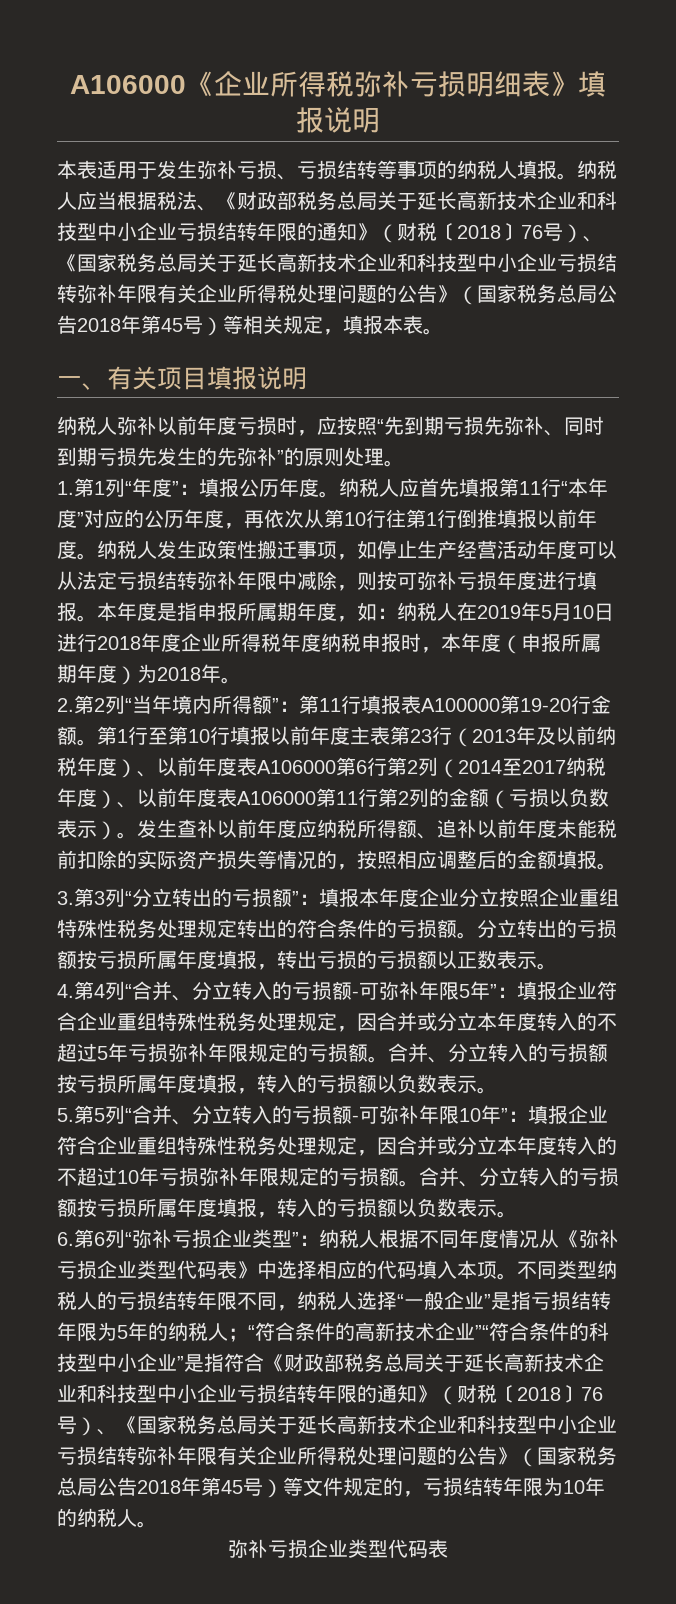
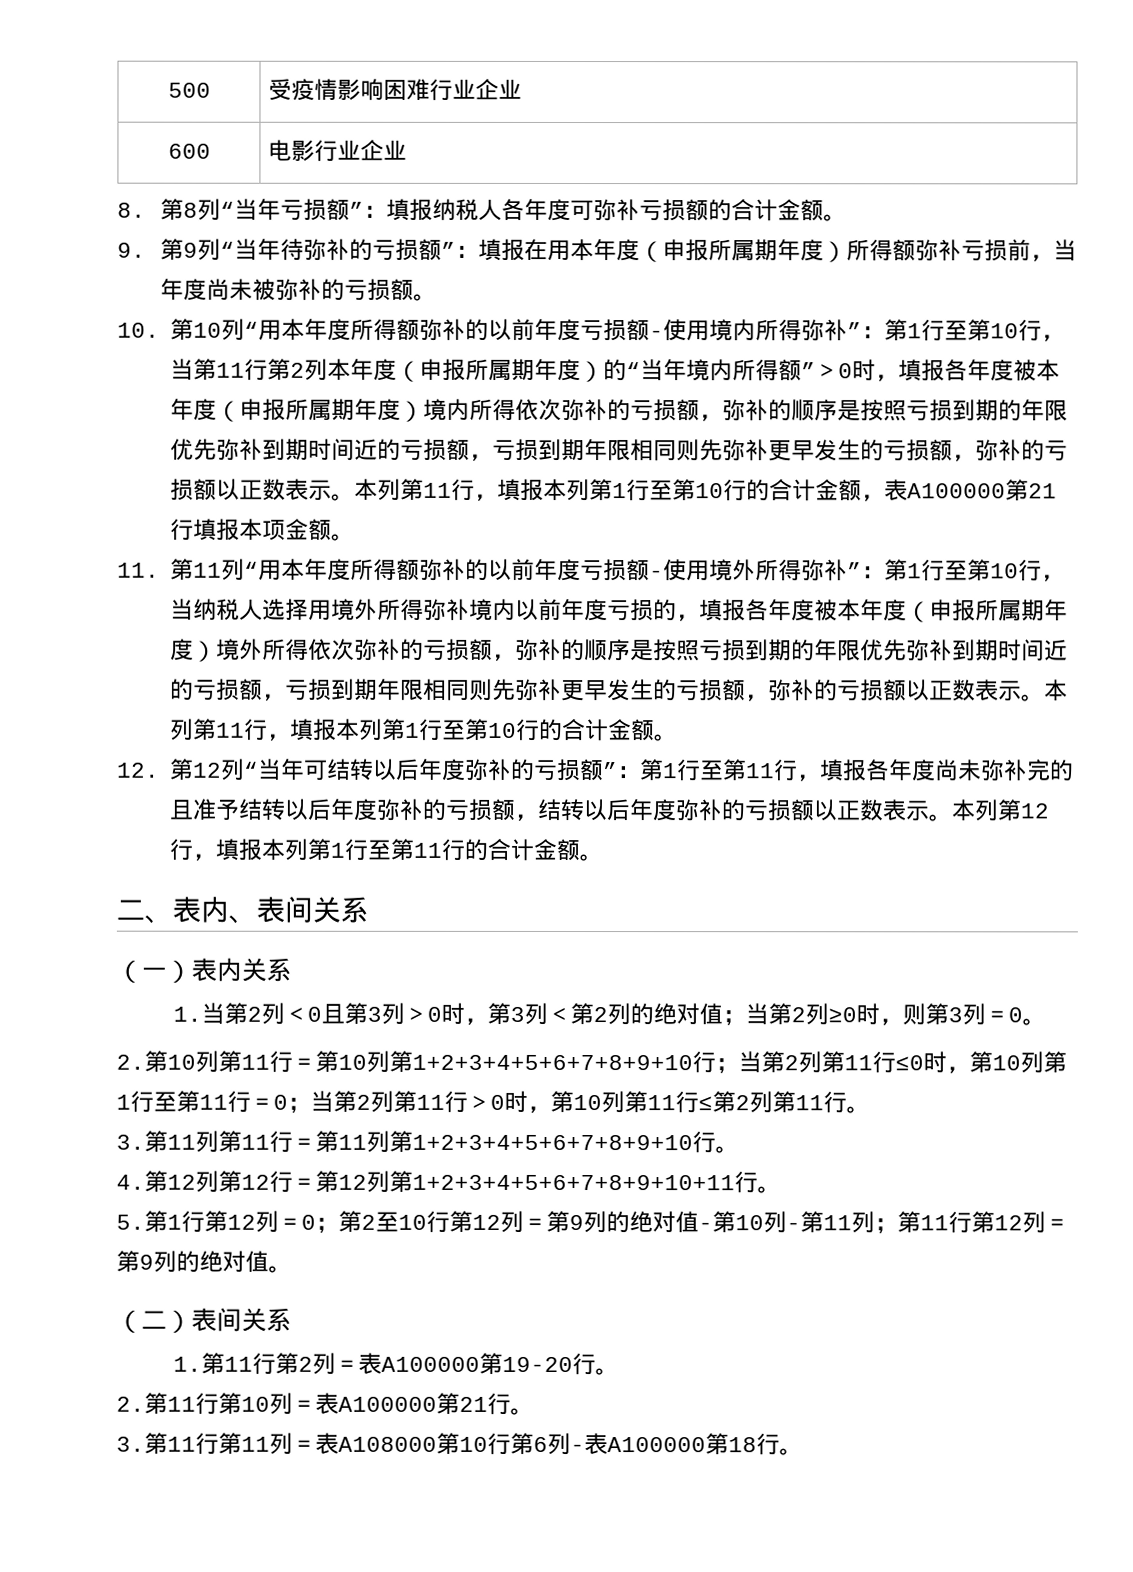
- A106000《企业所得税弥补亏损明细表》填报说明
- 本表适用于发生弥补亏损、亏损结转等事项的纳税人填报。纳税人应当根据税法、《财政部税务总局关于延长高新技术企业和科技型中小企业亏损结转年限的通知》（财税〔2018〕76号）、《国家税务总局关于延长高新技术企业和科技型中小企业亏损结转弥补年限有关企业所得税处理问题的公告》（国家税务总局公告2018年第45号）等相关规定，填报本表。
- 一、有关项目填报说明
- 纳税人弥补以前年度亏损时，应按照“先到期亏损先弥补、同时到期亏损先发生的先弥补”的原则处理。
- 1.第1列“年度”：填报公历年度。纳税人应首先填报第11行“本年度”对应的公历年度，再依次从第10行往第1行倒推填报以前年度。纳税人发生政策性搬迁事项，如停止生产经营活动年度可以从法定亏损结转弥补年限中减除，则按可弥补亏损年度进行填报。本年度是指申报所属期年度，如：纳税人在2019年5月10日进行2018年度企业所得税年度纳税申报时，本年度（申报所属期年度）为2018年。
- 2.第2列“当年境内所得额”：第11行填报表A100000第19-20行金额。第1行至第10行填报以前年度主表第23行（2013年及以前纳税年度）、以前年度表A106000第6行第2列（2014至2017纳税年度）、以前年度表A106000第11行第2列的金额（亏损以负数表示）。发生查补以前年度应纳税所得额、追补以前年度未能税前扣除的实际资产损失等情况的，按照相应调整后的金额填报。
- 3.第3列“分立转出的亏损额”：填报本年度企业分立按照企业重组特殊性税务处理规定转出的符合条件的亏损额。分立转出的亏损额按亏损所属年度填报，转出亏损的亏损额以正数表示。
- 4.第4列“合并、分立转入的亏损额-可弥补年限5年”：填报企业符合企业重组特殊性税务处理规定，因合并或分立本年度转入的不超过5年亏损弥补年限规定的亏损额。合并、分立转入的亏损额按亏损所属年度填报，转入的亏损额以负数表示。
- 5.第5列“合并、分立转入的亏损额-可弥补年限10年”：填报企业符合企业重组特殊性税务处理规定，因合并或分立本年度转入的不超过10年亏损弥补年限规定的亏损额。合并、分立转入的亏损额按亏损所属年度填报，转入的亏损额以负数表示。
- 6.第6列“弥补亏损企业类型”：纳税人根据不同年度情况从《弥补亏损企业类型代码表》中选择相应的代码填入本项。不同类型纳税人的亏损结转年限不同，纳税人选择“一般企业”是指亏损结转年限为5年的纳税人；“符合条件的高新技术企业”“符合条件的科技型中小企业”是指符合《财政部税务总局关于延长高新技术企业和科技型中小企业亏损结转年限的通知》（财税〔2018〕76号）、《国家税务总局关于延长高新技术企业和科技型中小企业亏损结转弥补年限有关企业所得税处理问题的公告》（国家税务总局公告2018年第45号）等文件规定的，亏损结转年限为10年的纳税人。
- 弥补亏损企业类型代码表
+ 500 | 受疫情影响困难行业企业
+ 600 | 电影行业企业
+ 8.第8列“当年亏损额”：填报纳税人各年度可弥补亏损额的合计金额。
+ 9.第9列“当年待弥补的亏损额”：填报在用本年度（申报所属期年度）所得额弥补亏损前，当年度尚未被弥补的亏损额。
+ 10.第10列“用本年度所得额弥补的以前年度亏损额-使用境内所得弥补”：第1行至第10行，当第11行第2列本年度（申报所属期年度）的“当年境内所得额”＞0时，填报各年度被本年度（申报所属期年度）境内所得依次弥补的亏损额，弥补的顺序是按照亏损到期的年限优先弥补到期时间近的亏损额，亏损到期年限相同则先弥补更早发生的亏损额，弥补的亏损额以正数表示。本列第11行，填报本列第1行至第10行的合计金额，表A100000第21行填报本项金额。
+ 11.第11列“用本年度所得额弥补的以前年度亏损额-使用境外所得弥补”：第1行至第10行，当纳税人选择用境外所得弥补境内以前年度亏损的，填报各年度被本年度（申报所属期年度）境外所得依次弥补的亏损额，弥补的顺序是按照亏损到期的年限优先弥补到期时间近的亏损额，亏损到期年限相同则先弥补更早发生的亏损额，弥补的亏损额以正数表示。本列第11行，填报本列第1行至第10行的合计金额。
+ 12.第12列“当年可结转以后年度弥补的亏损额”：第1行至第11行，填报各年度尚未弥补完的且准予结转以后年度弥补的亏损额，结转以后年度弥补的亏损额以正数表示。本列第12行，填报本列第1行至第11行的合计金额。
+ 二、表内、表间关系
+ （一）表内关系
+ 1.当第2列＜0且第3列＞0时，第3列＜第2列的绝对值；当第2列≥0时，则第3列＝0。
+ 2.第10列第11行＝第10列第1+2+3+4+5+6+7+8+9+10行；当第2列第11行≤0时，第10列第1行至第11行＝0；当第2列第11行＞0时，第10列第11行≤第2列第11行。
+ 3.第11列第11行＝第11列第1+2+3+4+5+6+7+8+9+10行。
+ 4.第12列第12行＝第12列第1+2+3+4+5+6+7+8+9+10+11行。
+ 5.第1行第12列＝0；第2至10行第12列＝第9列的绝对值-第10列-第11列；第11行第12列＝第9列的绝对值。
+ （二）表间关系
+ 1.第11行第2列＝表A100000第19-20行。
+ 2.第11行第10列＝表A100000第21行。
+ 3.第11行第11列＝表A108000第10行第6列-表A100000第18行。

